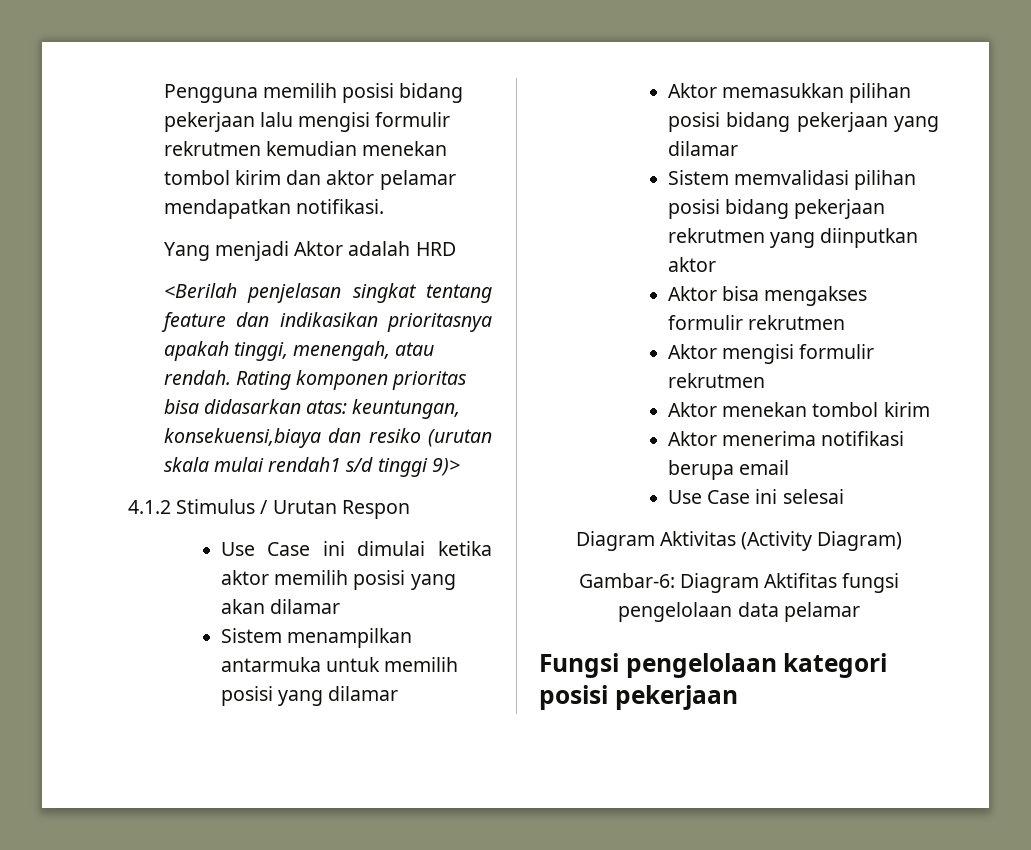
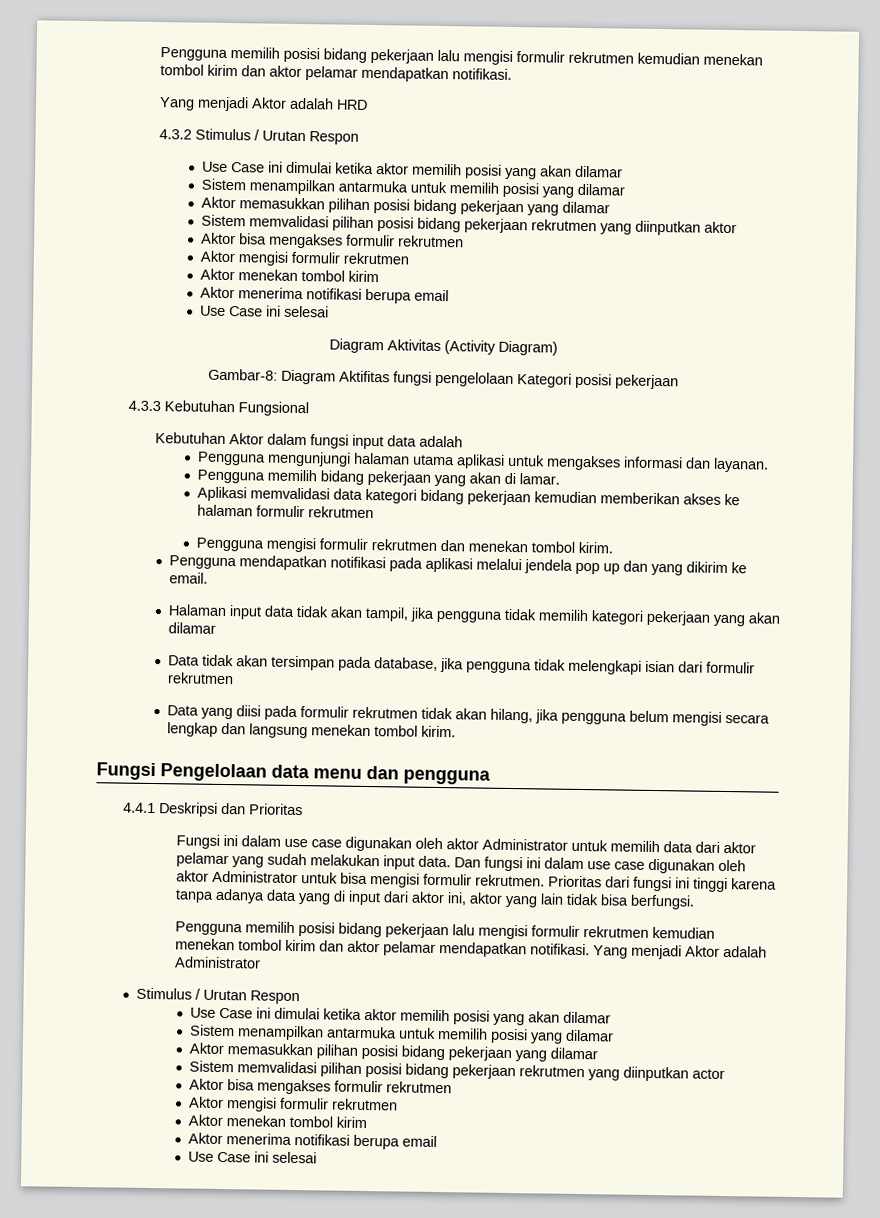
- <Berilah penjelasan singkat tentang feature dan indikasikan prioritasnya apakah tinggi, menengah, atau rendah. Rating komponen prioritas bisa didasarkan atas: keuntungan, konsekuensi,biaya dan resiko (urutan skala mulai rendah1 s/d tinggi 9)>
- 4.1.2 Stimulus / Urutan Respon
+ 4.3.2 Stimulus / Urutan Respon
- Gambar-6: Diagram Aktifitas fungsi pengelolaan data pelamar
- Fungsi pengelolaan kategori posisi pekerjaan
+ Gambar-8: Diagram Aktifitas fungsi pengelolaan Kategori posisi pekerjaan
+ 4.3.3 Kebutuhan Fungsional
+ Kebutuhan Aktor dalam fungsi input data adalah
+ Pengguna mengunjungi halaman utama aplikasi untuk mengakses informasi dan layanan.
+ Pengguna memilih bidang pekerjaan yang akan di lamar.
+ Aplikasi memvalidasi data kategori bidang pekerjaan kemudian memberikan akses ke halaman formulir rekrutmen
+ Pengguna mengisi formulir rekrutmen dan menekan tombol kirim.
+ Pengguna mendapatkan notifikasi pada aplikasi melalui jendela pop up dan yang dikirim ke email.
+ Halaman input data tidak akan tampil, jika pengguna tidak memilih kategori pekerjaan yang akan dilamar
+ Data tidak akan tersimpan pada database, jika pengguna tidak melengkapi isian dari formulir rekrutmen
+ Data yang diisi pada formulir rekrutmen tidak akan hilang, jika pengguna belum mengisi secara lengkap dan langsung menekan tombol kirim.
+ Fungsi Pengelolaan data menu dan pengguna
+ 4.4.1 Deskripsi dan Prioritas
+ Fungsi ini dalam use case digunakan oleh aktor Administrator untuk memilih data dari aktor pelamar yang sudah melakukan input data. Dan fungsi ini dalam use case digunakan oleh aktor Administrator untuk bisa mengisi formulir rekrutmen. Prioritas dari fungsi ini tinggi karena tanpa adanya data yang di input dari aktor ini, aktor yang lain tidak bisa berfungsi.
+ Pengguna memilih posisi bidang pekerjaan lalu mengisi formulir rekrutmen kemudian menekan tombol kirim dan aktor pelamar mendapatkan notifikasi. Yang menjadi Aktor adalah Administrator
+ Stimulus / Urutan Respon
+ Use Case ini dimulai ketika aktor memilih posisi yang akan dilamar
+ Sistem menampilkan antarmuka untuk memilih posisi yang dilamar
+ Aktor memasukkan pilihan posisi bidang pekerjaan yang dilamar
+ Sistem memvalidasi pilihan posisi bidang pekerjaan rekrutmen yang diinputkan actor
+ Aktor bisa mengakses formulir rekrutmen
+ Aktor mengisi formulir rekrutmen
+ Aktor menekan tombol kirim
+ Aktor menerima notifikasi berupa email
+ Use Case ini selesai

